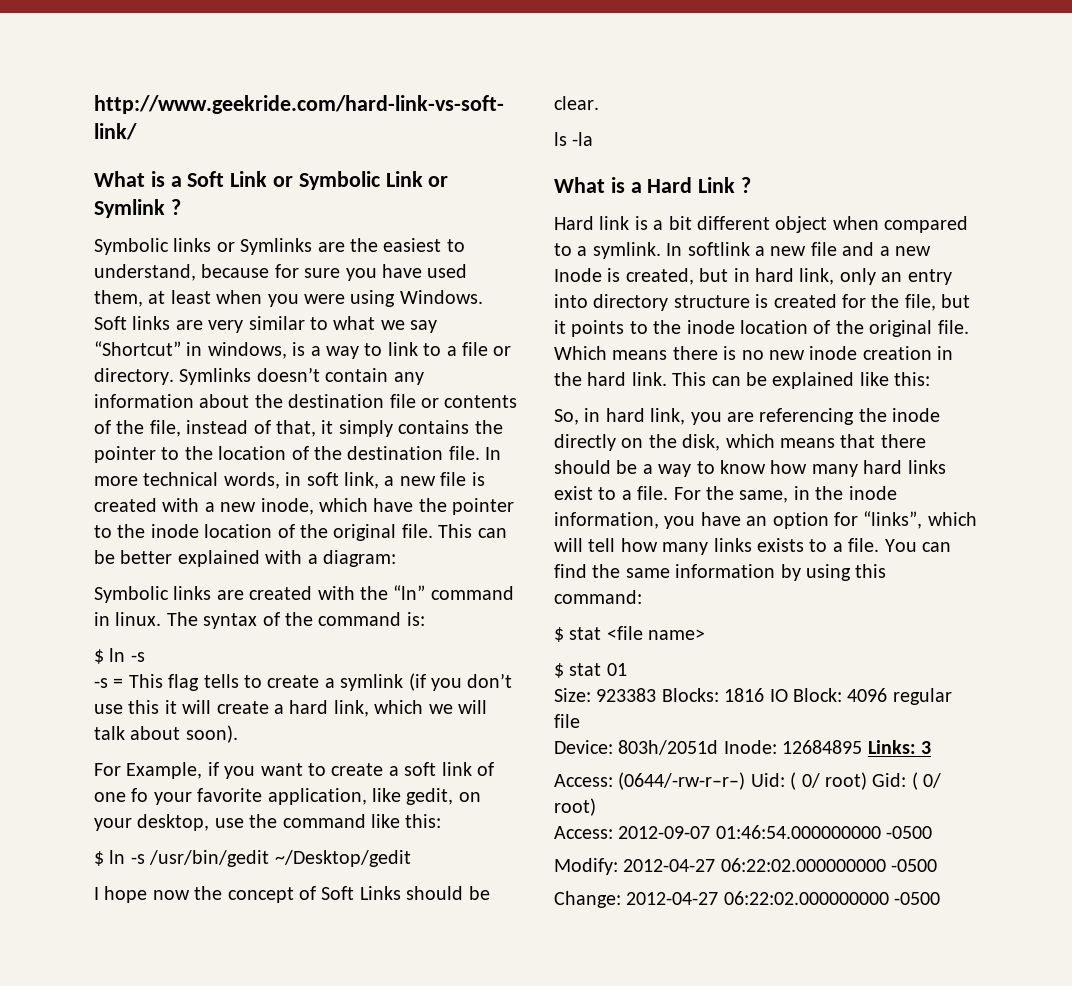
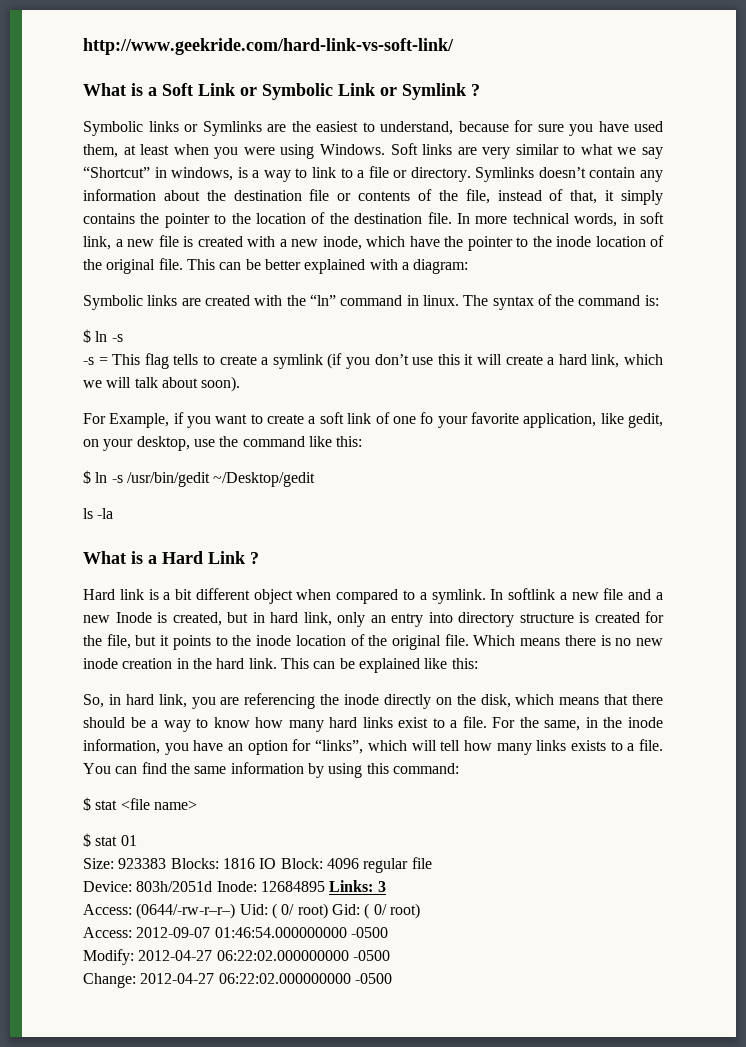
- I hope now the concept of Soft Links should be clear.

